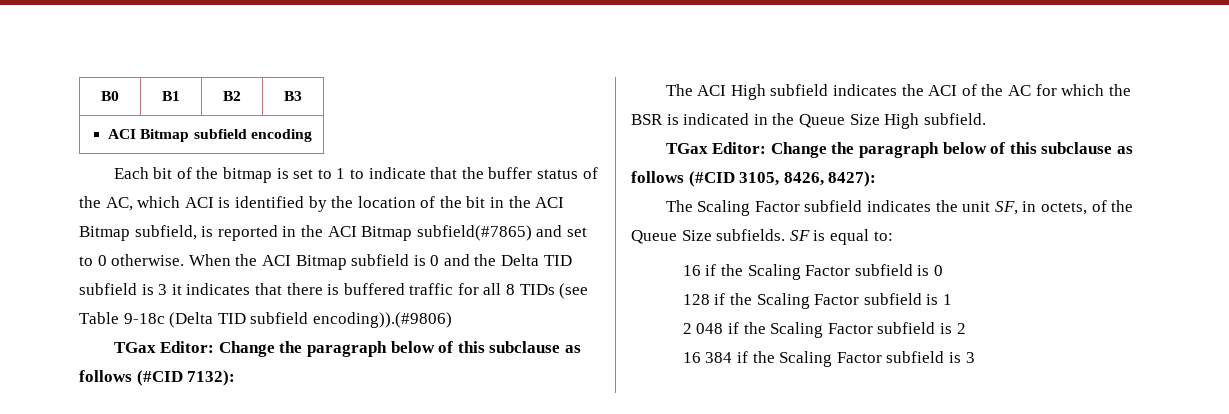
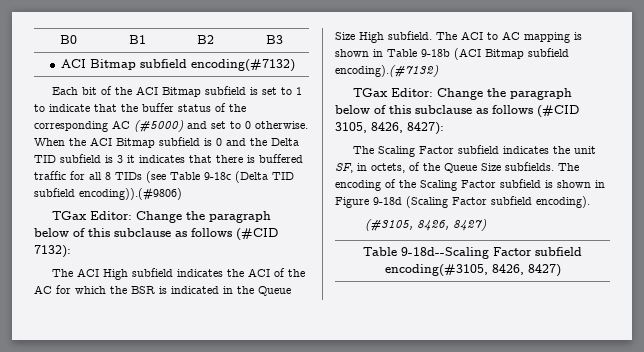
- ACI Bitmap subfield encoding
+ ACI Bitmap subfield encoding(#7132)
- Each bit of the bitmap is set to 1 to indicate that the buffer status of the AC, which ACI is identified by the location of the bit in the ACI Bitmap subfield, is reported in the ACI Bitmap subfield(#7865) and set to 0 otherwise.
+ Each bit of the ACI Bitmap subfield is set to 1 to indicate that the buffer status of the corresponding AC (#5000) and set to 0 otherwise.
+ The ACI to AC mapping is shown in Table 9-18b (ACI Bitmap subfield encoding).(#7132)
- SF is equal to:
- 16 if the Scaling Factor subfield is 0
- 128 if the Scaling Factor subfield is 1
- 2 048 if the Scaling Factor subfield is 2
- 16 384 if the Scaling Factor subfield is 3
+ The encoding of the Scaling Factor subfield is shown in Figure 9-18d (Scaling Factor subfield encoding).
+ (#3105, 8426, 8427)
+ Table 9-18d--Scaling Factor subfield encoding(#3105, 8426, 8427)

